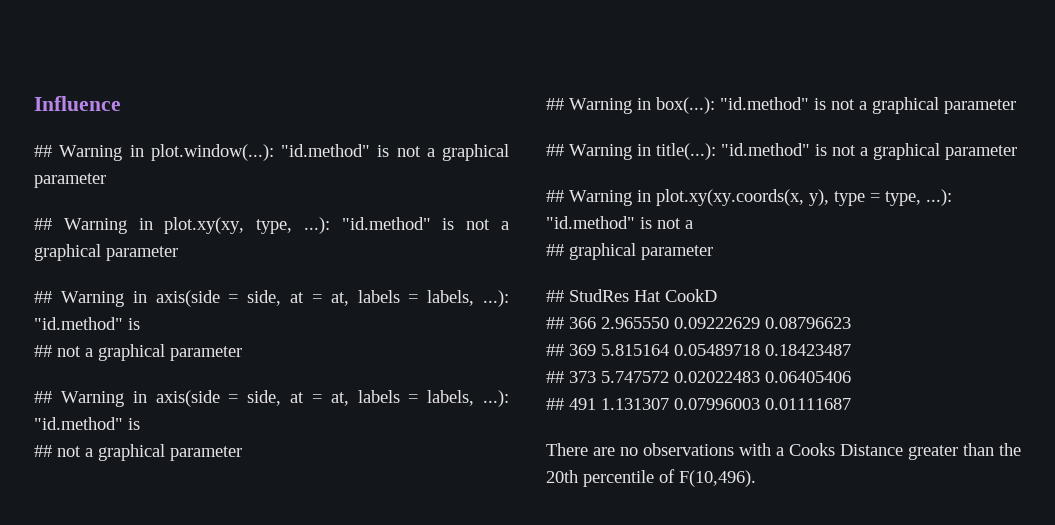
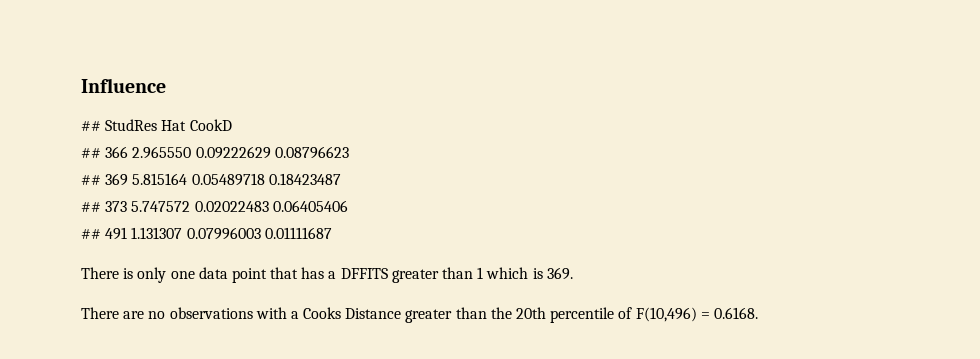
- ## Warning in plot.window(...): "id.method" is not a graphical parameter
- ## Warning in plot.xy(xy, type, ...): "id.method" is not a graphical parameter
- ## Warning in axis(side = side, at = at, labels = labels, ...): "id.method" is
- ## not a graphical parameter
- ## Warning in axis(side = side, at = at, labels = labels, ...): "id.method" is
- ## not a graphical parameter
- ## Warning in box(...): "id.method" is not a graphical parameter
- ## Warning in title(...): "id.method" is not a graphical parameter
- ## Warning in plot.xy(xy.coords(x, y), type = type, ...): "id.method" is not a
- ## graphical parameter
+ There is only one data point that has a DFFITS greater than 1 which is 369.
- There are no observations with a Cooks Distance greater than the 20th percentile of F(10,496).
+ There are no observations with a Cooks Distance greater than the 20th percentile of F(10,496) = 0.6168.

